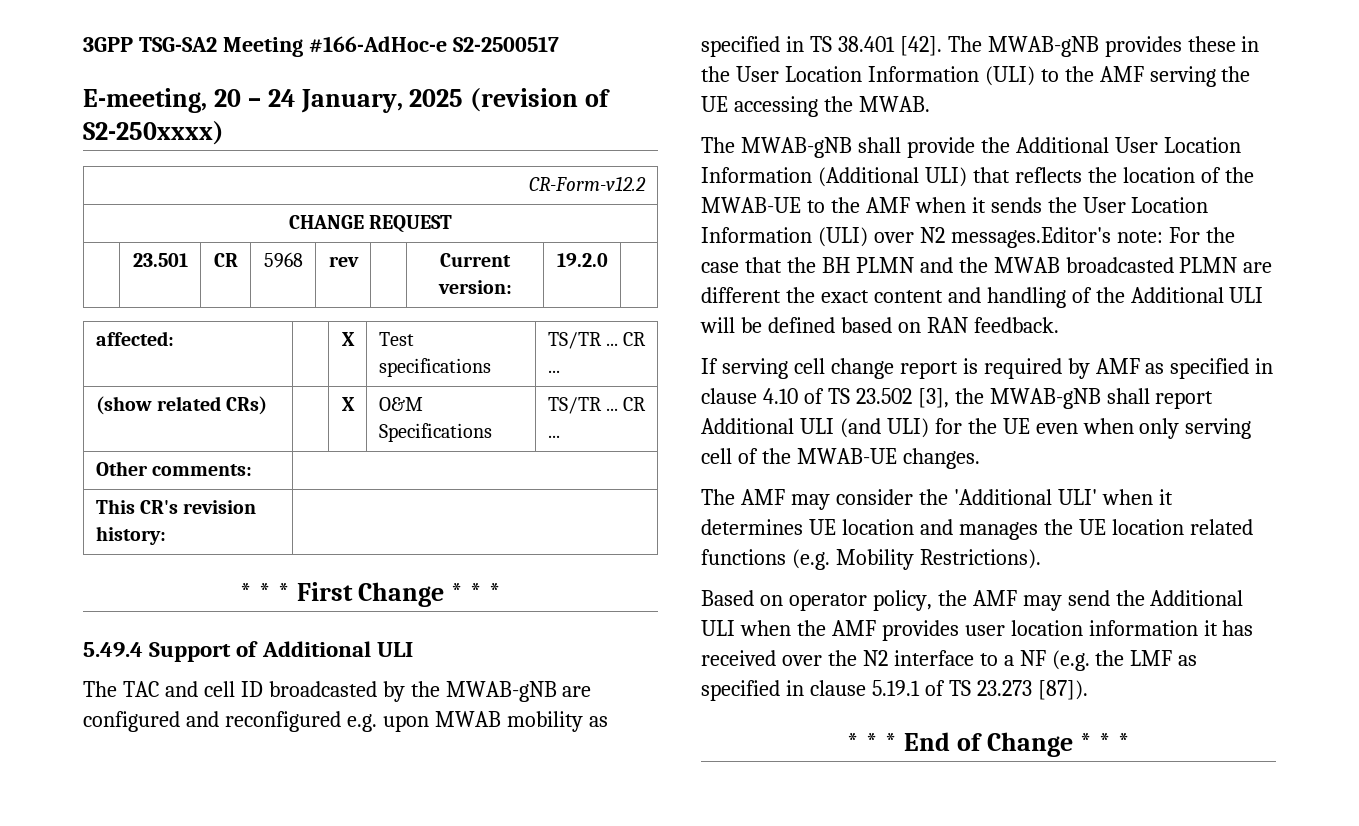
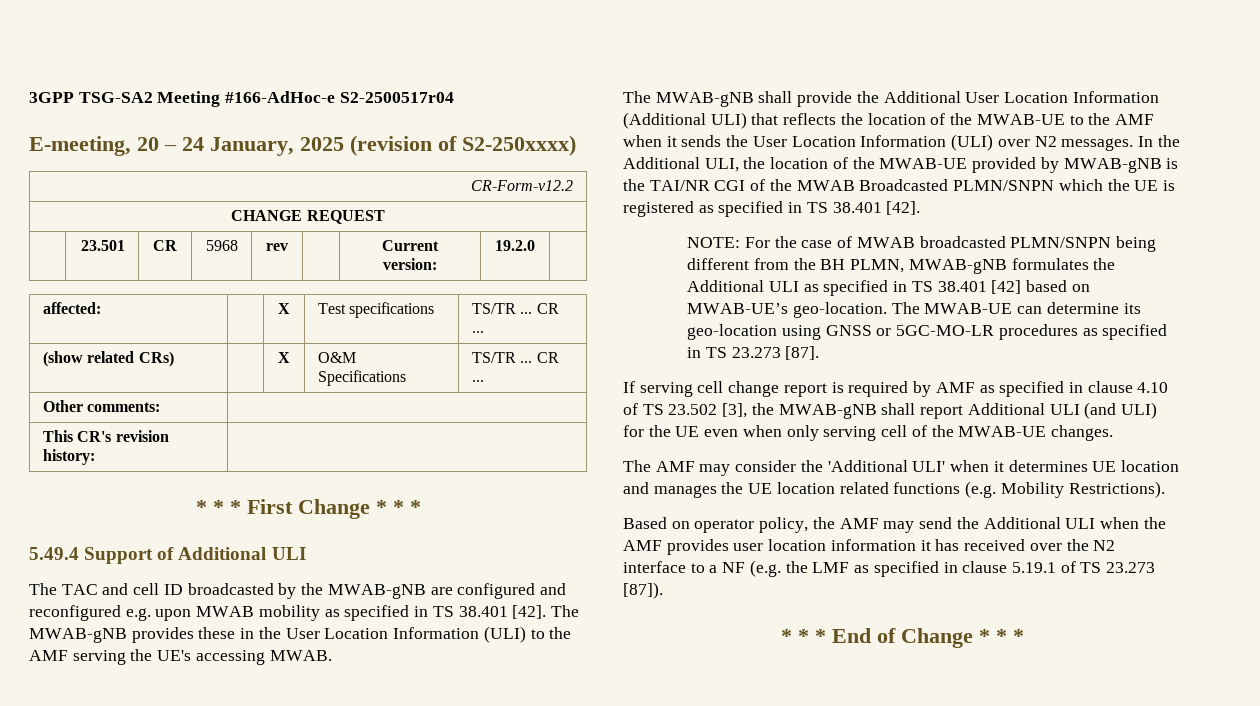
- 3GPP TSG-SA2 Meeting #166-AdHoc-e S2-2500517
+ 3GPP TSG-SA2 Meeting #166-AdHoc-e S2-2500517r04
- The MWAB-gNB provides these in the User Location Information (ULI) to the AMF serving the UE accessing the MWAB.
+ The MWAB-gNB provides these in the User Location Information (ULI) to the AMF serving the UE's accessing MWAB.
- The MWAB-gNB shall provide the Additional User Location Information (Additional ULI) that reflects the location of the MWAB-UE to the AMF when it sends the User Location Information (ULI) over N2 messages.Editor's note: For the case that the BH PLMN and the MWAB broadcasted PLMN are different the exact content and handling of the Additional ULI will be defined based on RAN feedback.
+ The MWAB-gNB shall provide the Additional User Location Information (Additional ULI) that reflects the location of the MWAB-UE to the AMF when it sends the User Location Information (ULI) over N2 messages. In the Additional ULI, the location of the MWAB-UE provided by MWAB-gNB is the TAI/NR CGI of the MWAB Broadcasted PLMN/SNPN which the UE is registered as specified in TS 38.401 [42].
+ NOTE: For the case of MWAB broadcasted PLMN/SNPN being different from the BH PLMN, MWAB-gNB formulates the Additional ULI as specified in TS 38.401 [42] based on MWAB-UE’s geo-location. The MWAB-UE can determine its geo-location using GNSS or 5GC-MO-LR procedures as specified in TS 23.273 [87].

